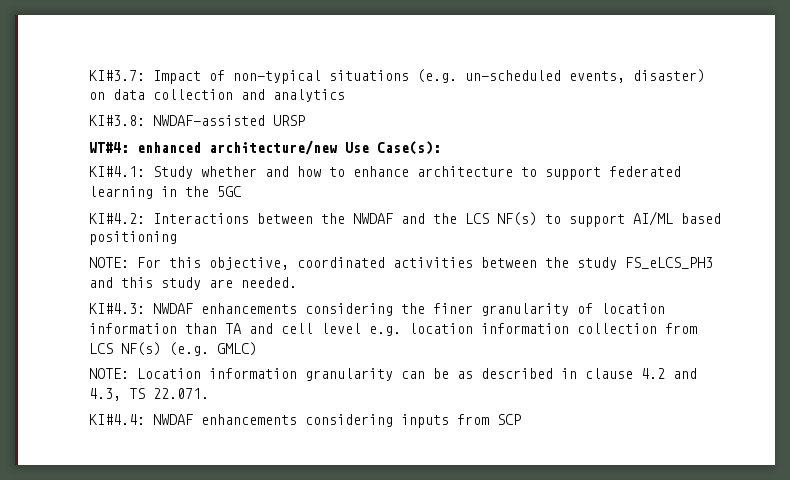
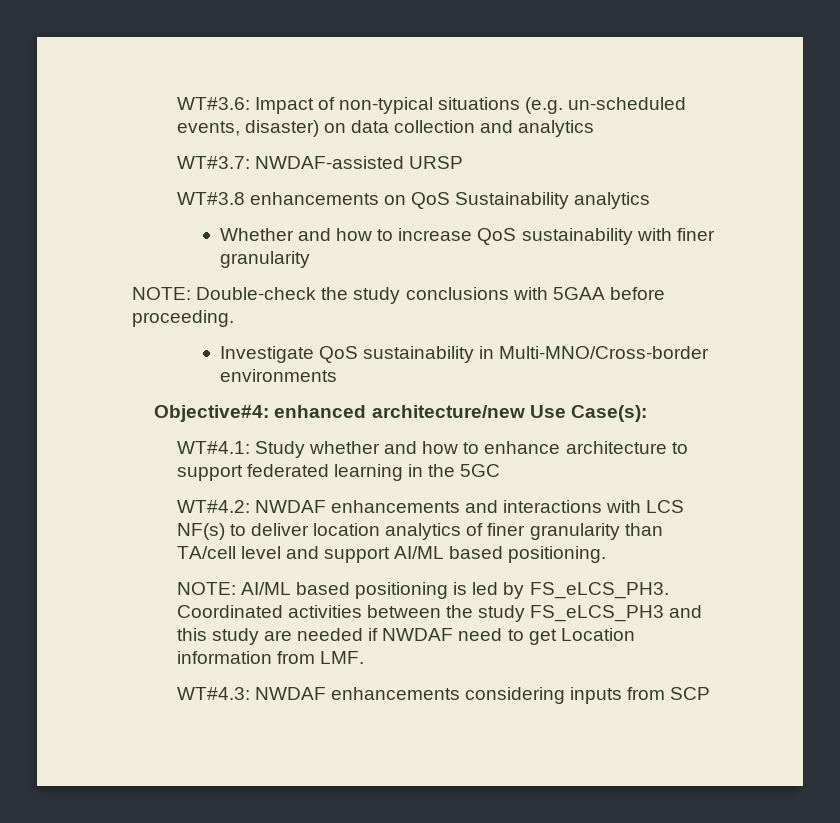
- KI#3.7: Impact of non-typical situations (e.g. un-scheduled events, disaster) on data collection and analytics
+ WT#3.6: Impact of non-typical situations (e.g. un-scheduled events, disaster) on data collection and analytics
- KI#3.8: NWDAF-assisted URSP
+ WT#3.7: NWDAF-assisted URSP
- WT#4: enhanced architecture/new Use Case(s):
+ WT#3.8 enhancements on QoS Sustainability analytics
+ Whether and how to increase QoS sustainability with finer granularity
+ NOTE: Double-check the study conclusions with 5GAA before proceeding.
+ Investigate QoS sustainability in Multi-MNO/Cross-border environments
+ Objective#4: enhanced architecture/new Use Case(s):
- KI#4.1: Study whether and how to enhance architecture to support federated learning in the 5GC
+ WT#4.1: Study whether and how to enhance architecture to support federated learning in the 5GC
- KI#4.2: Interactions between the NWDAF and the LCS NF(s) to support AI/ML based positioning
- NOTE: For this objective, coordinated activities between the study FS_eLCS_PH3 and this study are needed.
- KI#4.3: NWDAF enhancements considering the finer granularity of location information than TA and cell level e.g. location information collection from LCS NF(s) (e.g. GMLC)
- NOTE: Location information granularity can be as described in clause 4.2 and 4.3, TS 22.071.
- KI#4.4: NWDAF enhancements considering inputs from SCP
+ WT#4.2: NWDAF enhancements and interactions with LCS NF(s) to deliver location analytics of finer granularity than TA/cell level and support AI/ML based positioning.
+ NOTE: AI/ML based positioning is led by FS_eLCS_PH3. Coordinated activities between the study FS_eLCS_PH3 and this study are needed if NWDAF need to get Location information from LMF.
+ WT#4.3: NWDAF enhancements considering inputs from SCP

